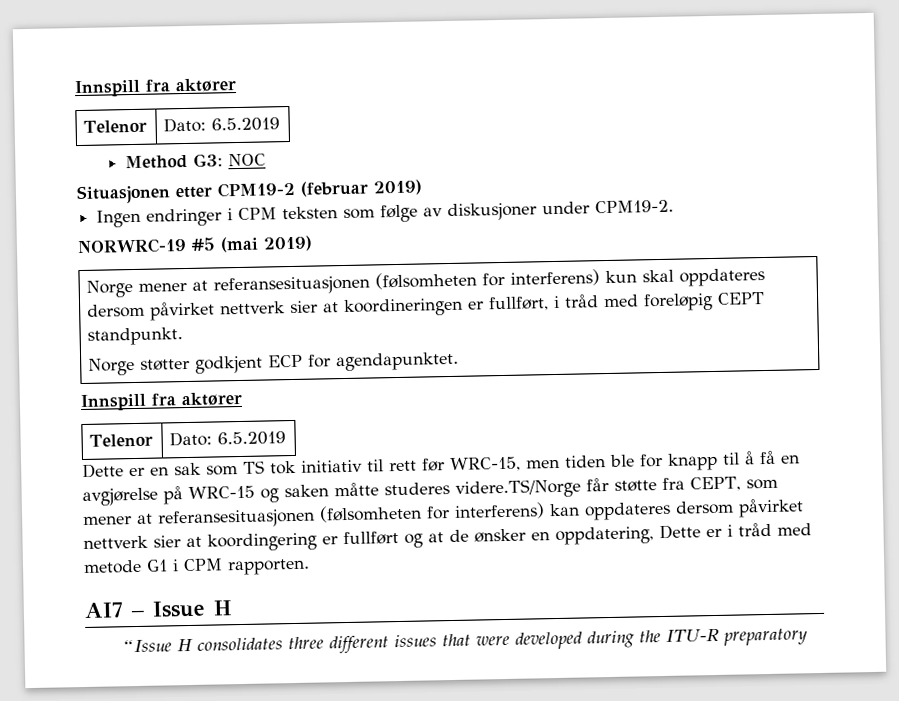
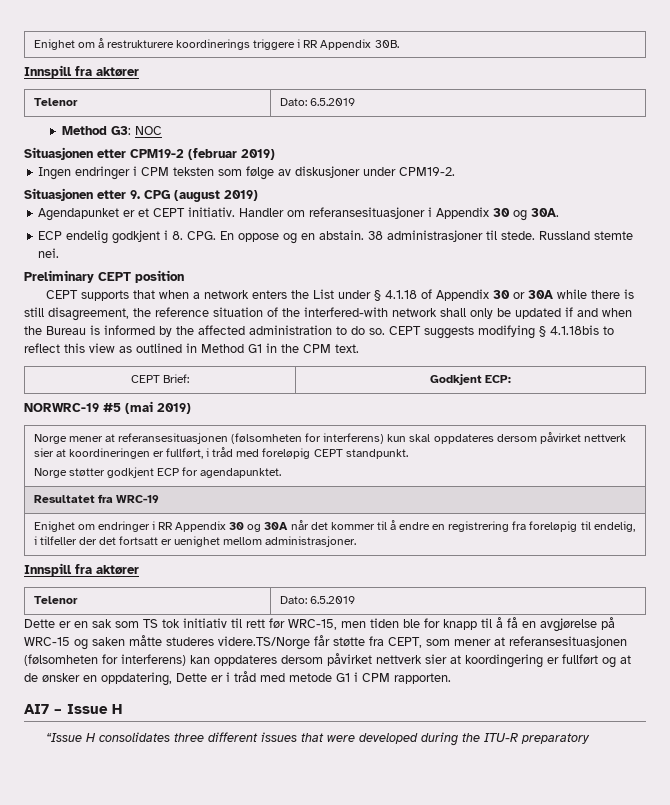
+ Enighet om å restrukturere koordinerings triggere i RR Appendix 30B.
+ Situasjonen etter 9. CPG (august 2019)
+ Agendapunket er et CEPT initiativ. Handler om referansesituasjoner i Appendix 30 og 30A.
+ ECP endelig godkjent i 8. CPG. En oppose og en abstain. 38 administrasjoner til stede. Russland stemte nei.
+ Preliminary CEPT position
+ CEPT supports that when a network enters the List under § 4.1.18 of Appendix 30 or 30A while there is still disagreement, the reference situation of the interfered-with network shall only be updated if and when the Bureau is informed by the affected administration to do so. CEPT suggests modifying § 4.1.18bis to reflect this view as outlined in Method G1 in the CPM text.
+ CEPT Brief: | Godkjent ECP:
+ Resultatet fra WRC-19
+ Enighet om endringer i RR Appendix 30 og 30A når det kommer til å endre en registrering fra foreløpig til endelig, i tilfeller der det fortsatt er uenighet mellom administrasjoner.

